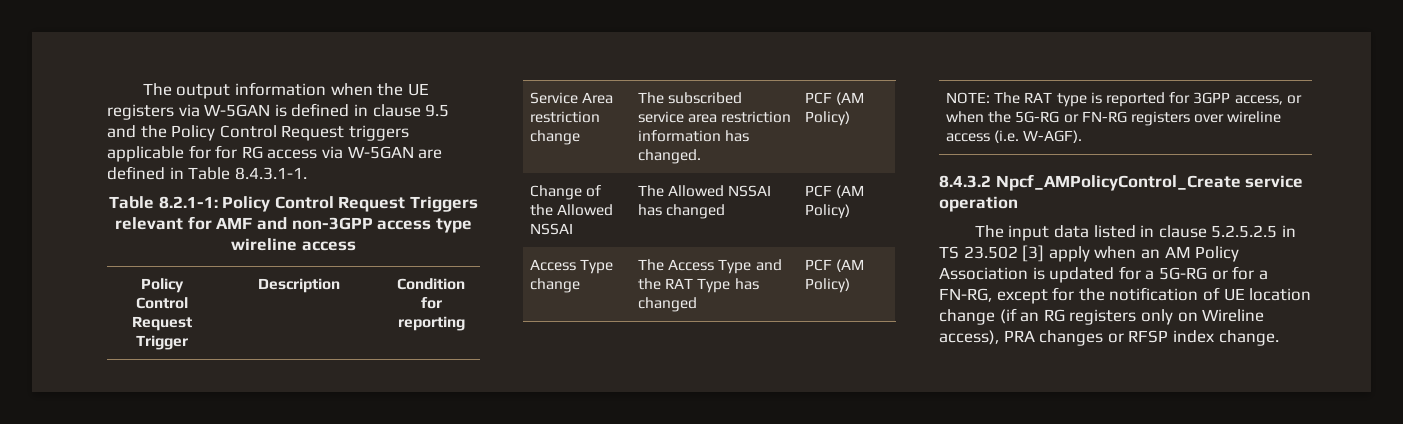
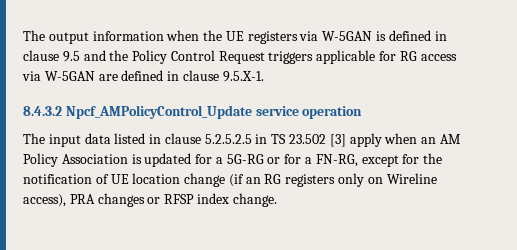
- The output information when the UE registers via W-5GAN is defined in clause 9.5 and the Policy Control Request triggers applicable for for RG access via W-5GAN are defined in Table 8.4.3.1-1.
- Table 8.2.1-1: Policy Control Request Triggers relevant for AMF and non-3GPP access type wireline access
- Policy Control Request Trigger | Description | Condition for reporting
- Service Area restriction change | The subscribed service area restriction information has changed. | PCF (AM Policy)
- Change of the Allowed NSSAI | The Allowed NSSAI has changed | PCF (AM Policy)
- Access Type change | The Access Type and the RAT Type has changed | PCF (AM Policy)
- NOTE: The RAT type is reported for 3GPP access, or when the 5G-RG or FN-RG registers over wireline access (i.e. W-AGF).
+ The output information when the UE registers via W-5GAN is defined in clause 9.5 and the Policy Control Request triggers applicable for RG access via W-5GAN are defined in clause 9.5.X-1.
- 8.4.3.2 Npcf_AMPolicyControl_Create service operation
+ 8.4.3.2 Npcf_AMPolicyControl_Update service operation

